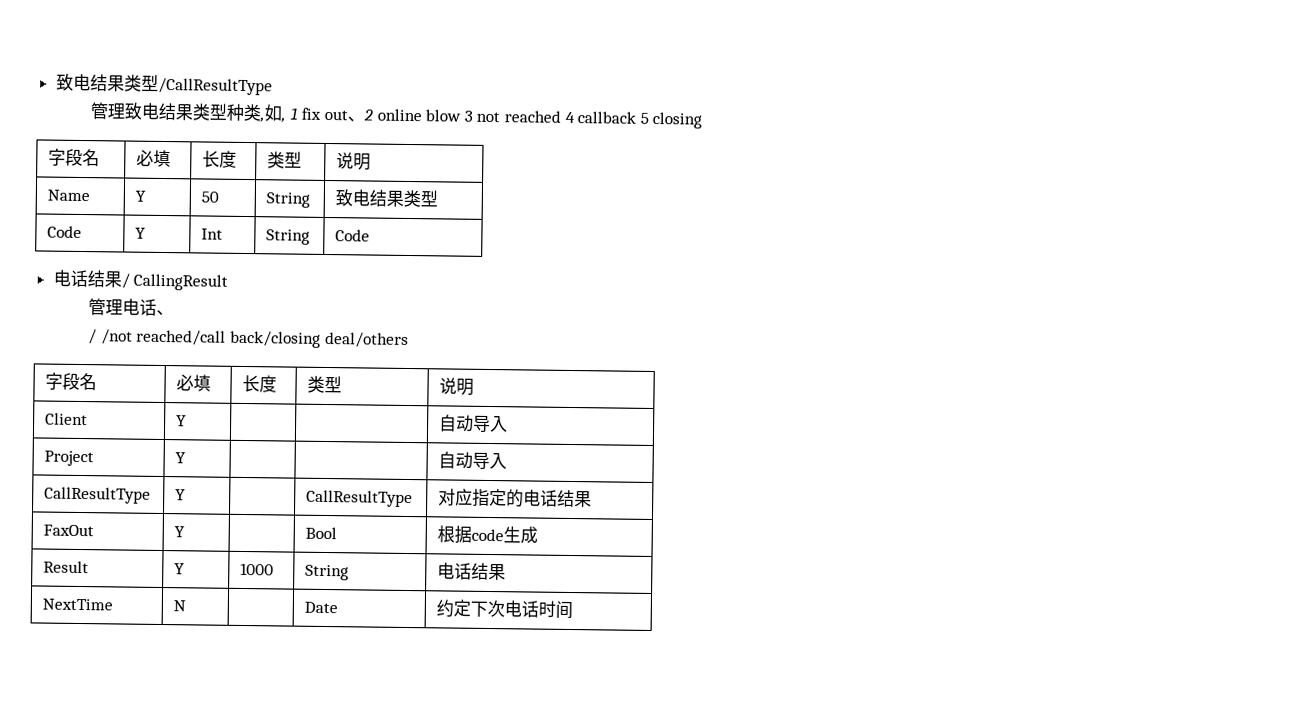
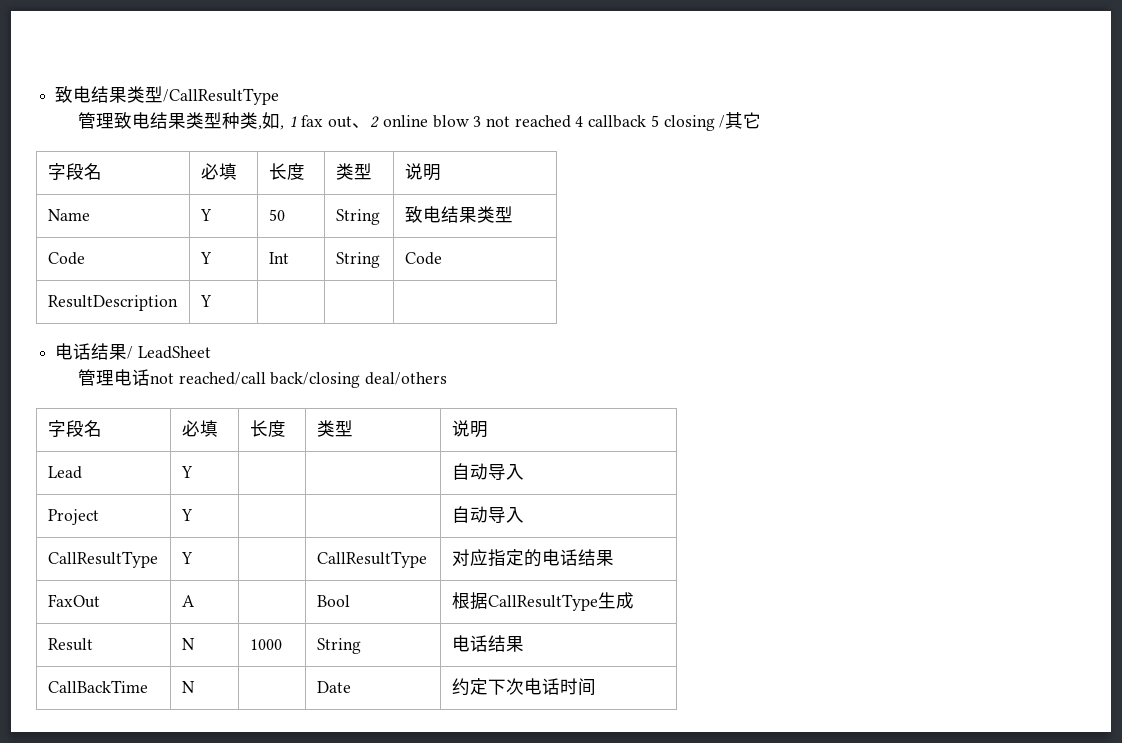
- 管理致电结果类型种类,如, 1 fix out、2 online blow 3 not reached 4 callback 5 closing
+ 管理致电结果类型种类,如, 1 fax out、2 online blow 3 not reached 4 callback 5 closing /其它
+ ResultDescription | Y | | |
- 电话结果/ CallingResult
+ 电话结果/ LeadSheet
- 管理电话、
- / /not reached/call back/closing deal/others
+ 管理电话not reached/call back/closing deal/others
- Client | Y | | | 自动导入
+ Lead | Y | | | 自动导入
- FaxOut | Y | | Bool | 根据code生成
+ FaxOut | A | | Bool | 根据CallResultType生成
- Result | Y | 1000 | String | 电话结果
+ Result | N | 1000 | String | 电话结果
- NextTime | N | | Date | 约定下次电话时间
+ CallBackTime | N | | Date | 约定下次电话时间

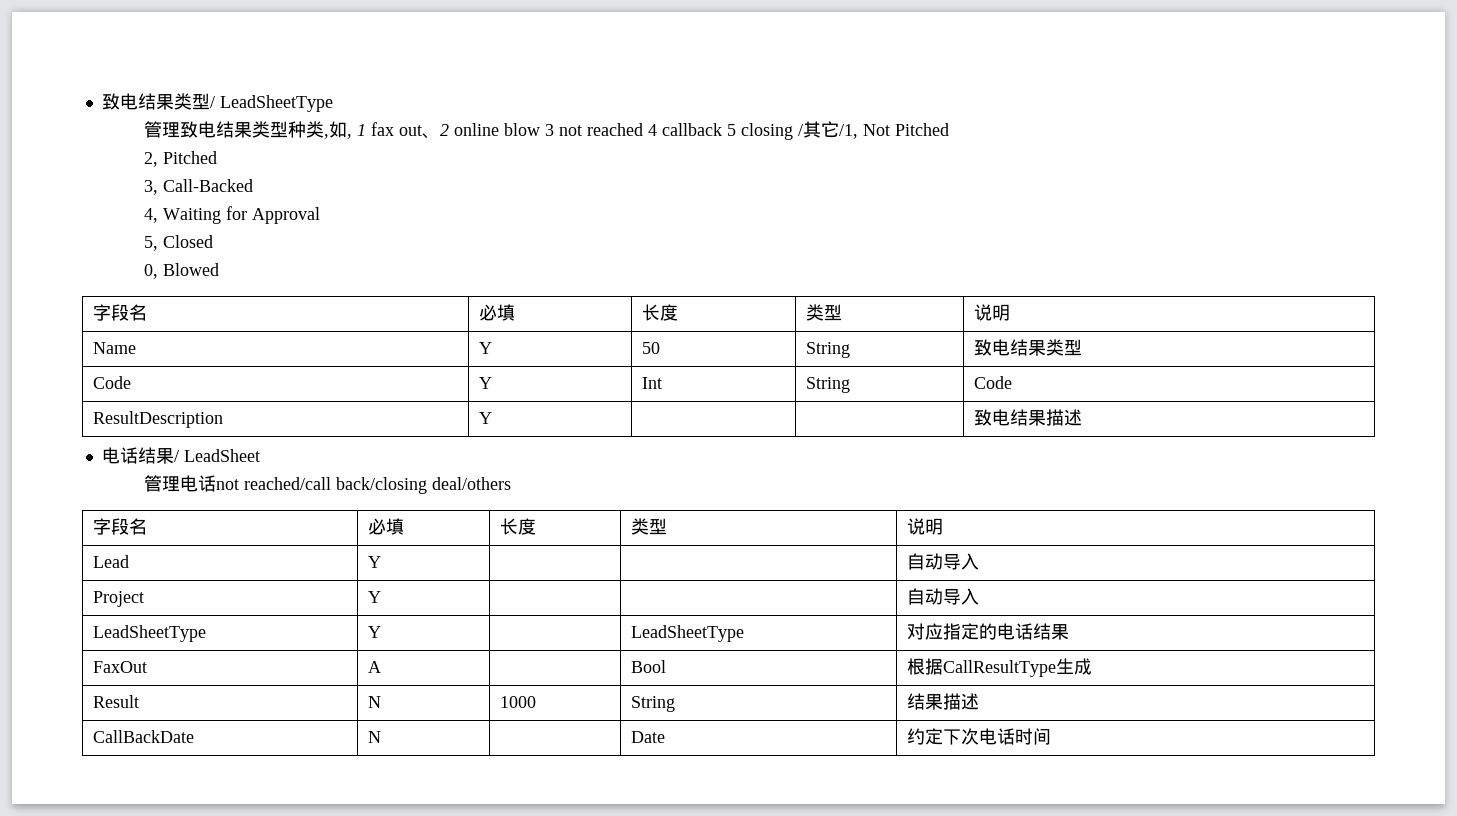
- 致电结果类型/CallResultType
+ 致电结果类型/ LeadSheetType
- 管理致电结果类型种类,如, 1 fax out、2 online blow 3 not reached 4 callback 5 closing /其它
+ 管理致电结果类型种类,如, 1 fax out、2 online blow 3 not reached 4 callback 5 closing /其它/1, Not Pitched
+ 2, Pitched
+ 3, Call-Backed
+ 4, Waiting for Approval
+ 5, Closed
+ 0, Blowed
- ResultDescription | Y | | |
+ ResultDescription | Y | | | 致电结果描述
- CallResultType | Y | | CallResultType | 对应指定的电话结果
+ LeadSheetType | Y | | LeadSheetType | 对应指定的电话结果
- Result | N | 1000 | String | 电话结果
- CallBackTime | N | | Date | 约定下次电话时间
+ Result | N | 1000 | String | 结果描述
+ CallBackDate | N | | Date | 约定下次电话时间

